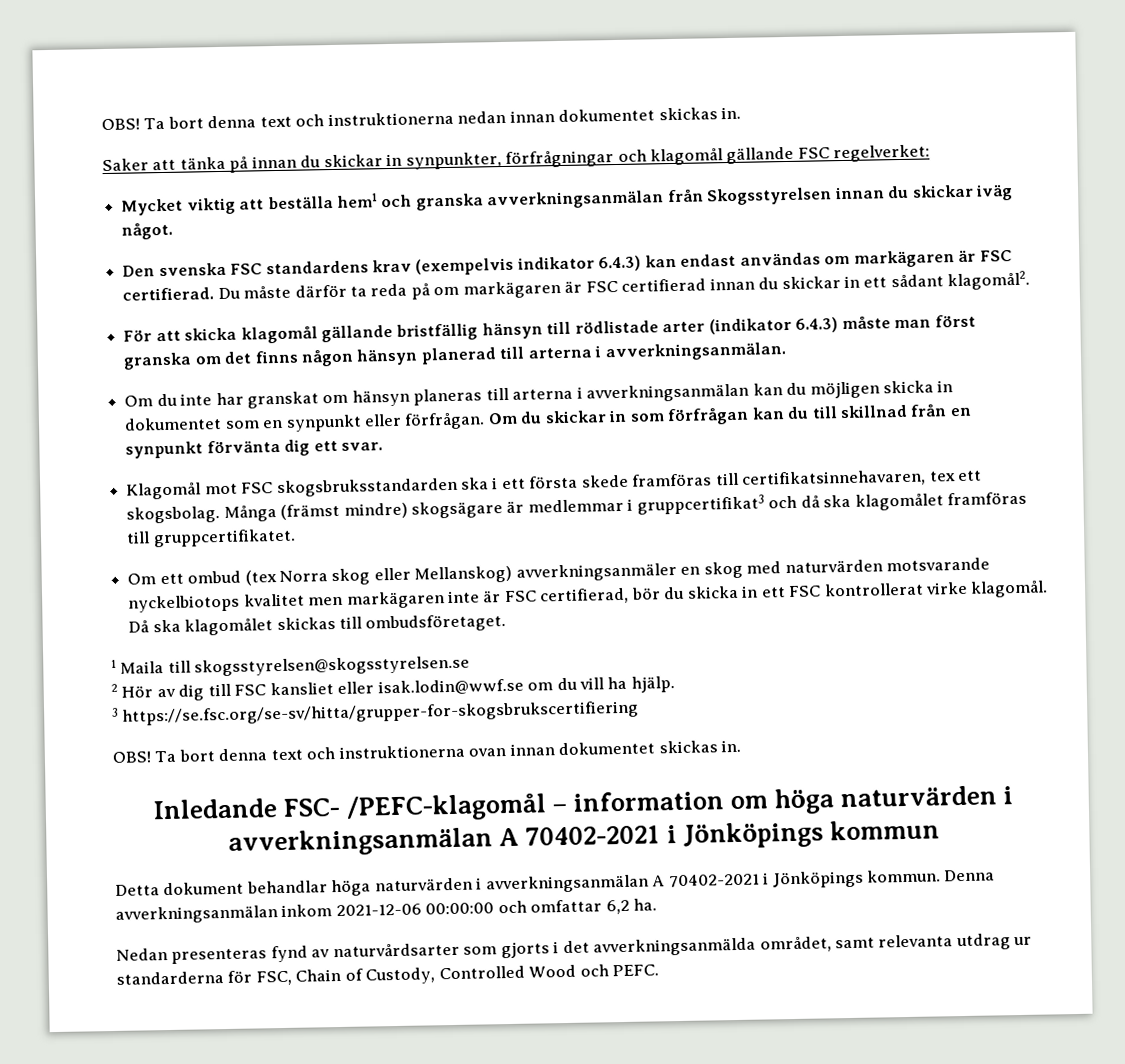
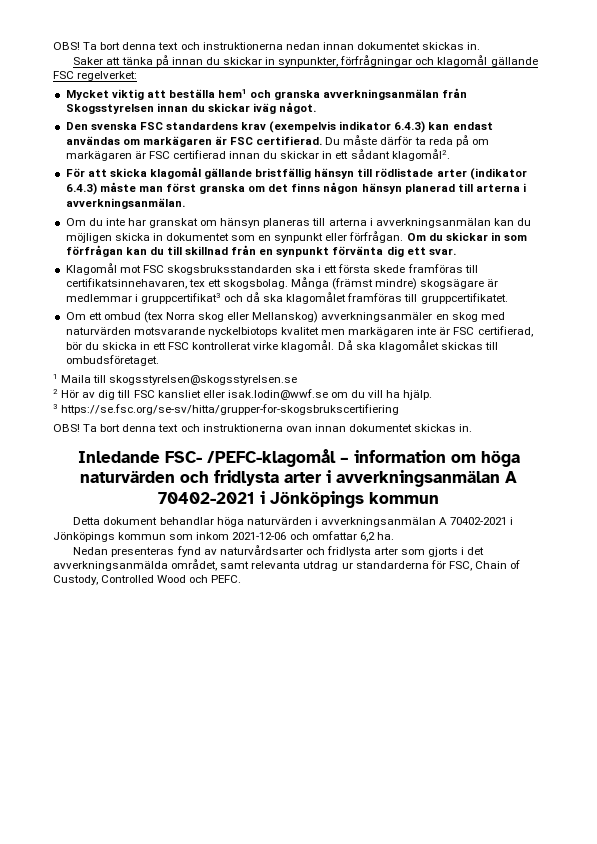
- Inledande FSC- /PEFC-klagomål – information om höga naturvärden i avverkningsanmälan A 70402-2021 i Jönköpings kommun
+ Inledande FSC- /PEFC-klagomål – information om höga naturvärden och fridlysta arter i avverkningsanmälan A 70402-2021 i Jönköpings kommun
- Detta dokument behandlar höga naturvärden i avverkningsanmälan A 70402-2021 i Jönköpings kommun. Denna avverkningsanmälan inkom 2021-12-06 00:00:00 och omfattar 6,2 ha.
+ Detta dokument behandlar höga naturvärden i avverkningsanmälan A 70402-2021 i Jönköpings kommun som inkom 2021-12-06 och omfattar 6,2 ha.
- Nedan presenteras fynd av naturvårdsarter som gjorts i det avverkningsanmälda området, samt relevanta utdrag ur standarderna för FSC, Chain of Custody, Controlled Wood och PEFC.
+ Nedan presenteras fynd av naturvårdsarter och fridlysta arter som gjorts i det avverkningsanmälda området, samt relevanta utdrag ur standarderna för FSC, Chain of Custody, Controlled Wood och PEFC.

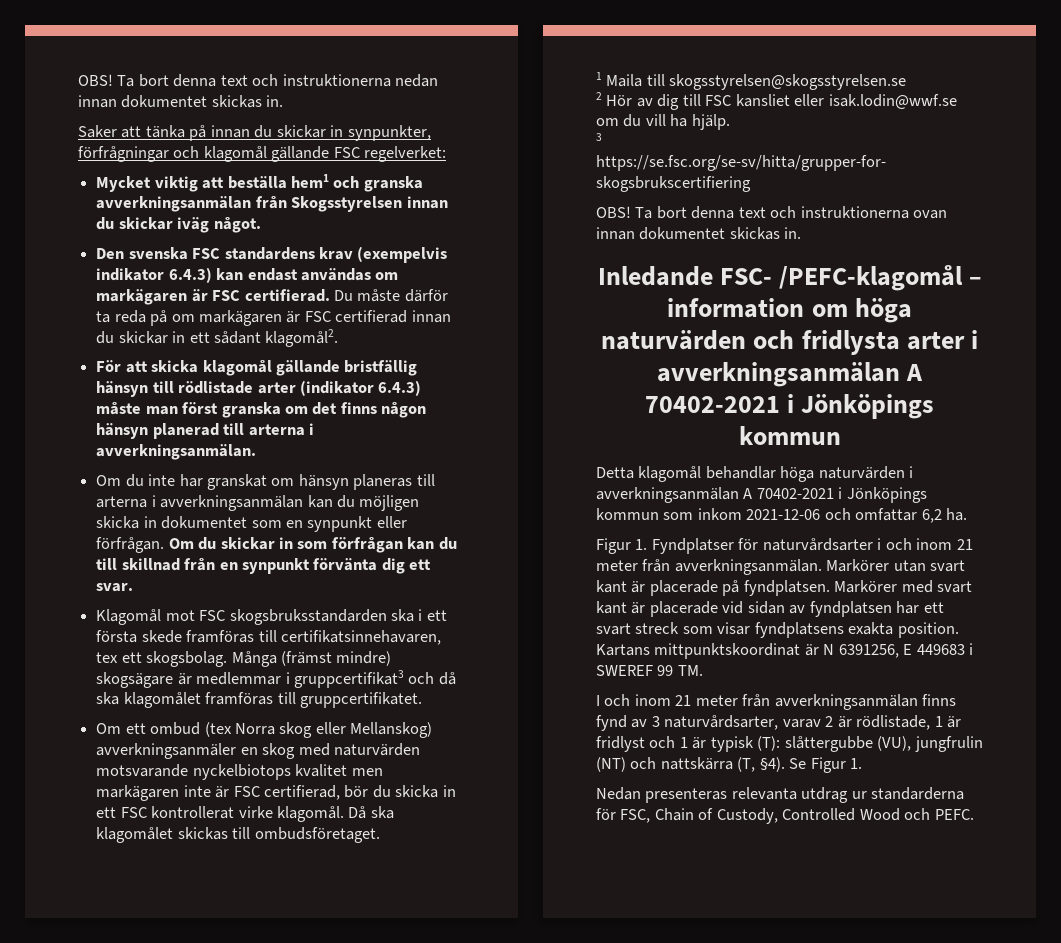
- Detta dokument behandlar höga naturvärden i avverkningsanmälan A 70402-2021 i Jönköpings kommun som inkom 2021-12-06 och omfattar 6,2 ha.
+ Detta klagomål behandlar höga naturvärden i avverkningsanmälan A 70402-2021 i Jönköpings kommun som inkom 2021-12-06 och omfattar 6,2 ha.
- Nedan presenteras fynd av naturvårdsarter och fridlysta arter som gjorts i det avverkningsanmälda området, samt relevanta utdrag ur standarderna för FSC, Chain of Custody, Controlled Wood och PEFC.
+ Figur 1. Fyndplatser för naturvårdsarter i och inom 21 meter från avverkningsanmälan. Markörer utan svart kant är placerade på fyndplatsen. Markörer med svart kant är placerade vid sidan av fyndplatsen har ett svart streck som visar fyndplatsens exakta position. Kartans mittpunktskoordinat är N 6391256, E 449683 i SWEREF 99 TM.
+ I och inom 21 meter från avverkningsanmälan finns fynd av 3 naturvårdsarter, varav 2 är rödlistade, 1 är fridlyst och 1 är typisk (T): slåttergubbe (VU), jungfrulin (NT) och nattskärra (T, §4). Se Figur 1.
+ Nedan presenteras relevanta utdrag ur standarderna för FSC, Chain of Custody, Controlled Wood och PEFC.

